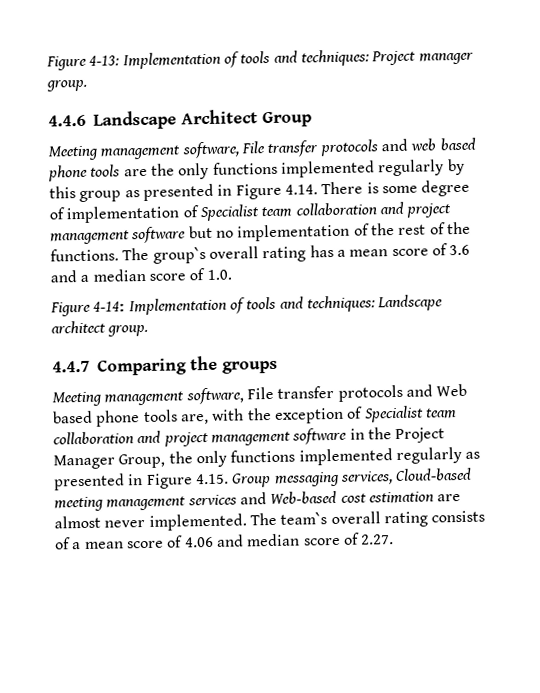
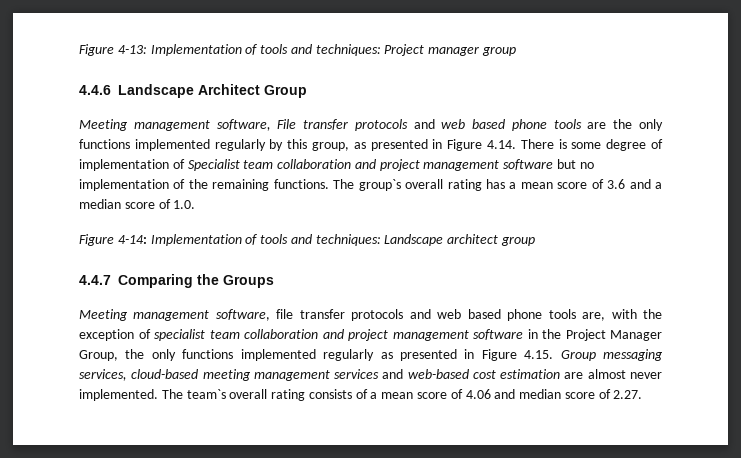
- Figure 4-13: Implementation of tools and techniques: Project manager group.
+ Figure 4-13: Implementation of tools and techniques: Project manager group
- Meeting management software, File transfer protocols and web based phone tools are the only functions implemented regularly by this group as presented in Figure 4.14. There is some degree of implementation of Specialist team collaboration and project management software but no implementation of the rest of the functions.
+ Meeting management software, File transfer protocols and web based phone tools are the only functions implemented regularly by this group, as presented in Figure 4.14. There is some degree of implementation of Specialist team collaboration and project management software but no implementation of the remaining functions.
- Figure 4-14: Implementation of tools and techniques: Landscape architect group.
+ Figure 4-14: Implementation of tools and techniques: Landscape architect group
- 4.4.7 Comparing the groups
- Meeting management software, File transfer protocols and Web based phone tools are, with the exception of Specialist team collaboration and project management software in the Project Manager Group, the only functions implemented regularly as presented in Figure 4.15. Group messaging services, Cloud-based meeting management services and Web-based cost estimation are almost never implemented.
+ 4.4.7 Comparing the Groups
+ Meeting management software, file transfer protocols and web based phone tools are, with the exception of specialist team collaboration and project management software in the Project Manager Group, the only functions implemented regularly as presented in Figure 4.15. Group messaging services, cloud-based meeting management services and web-based cost estimation are almost never implemented.

